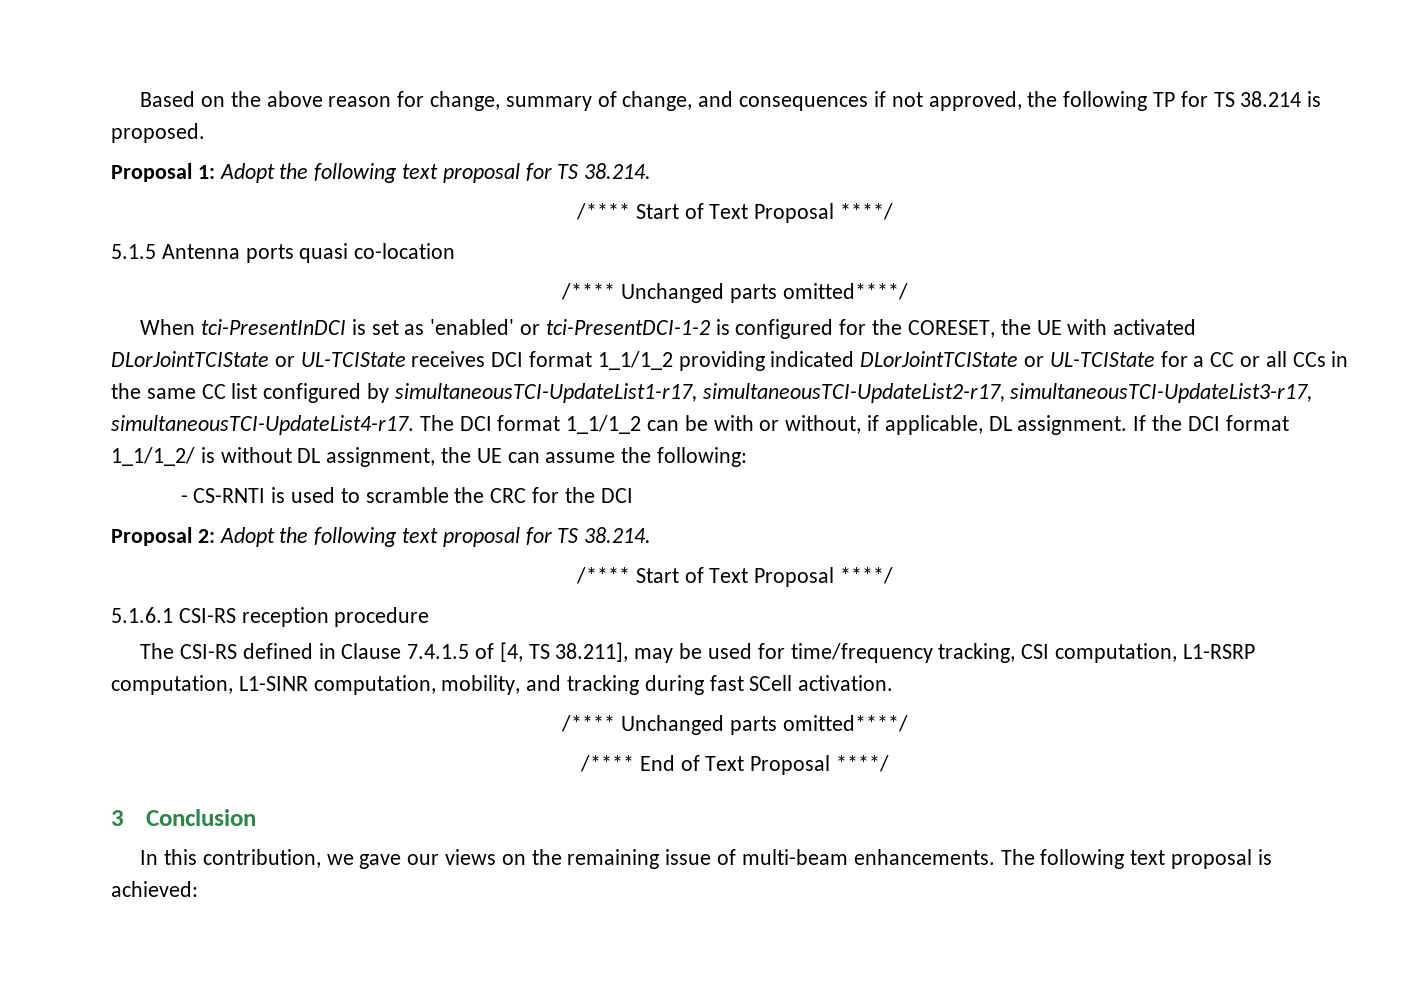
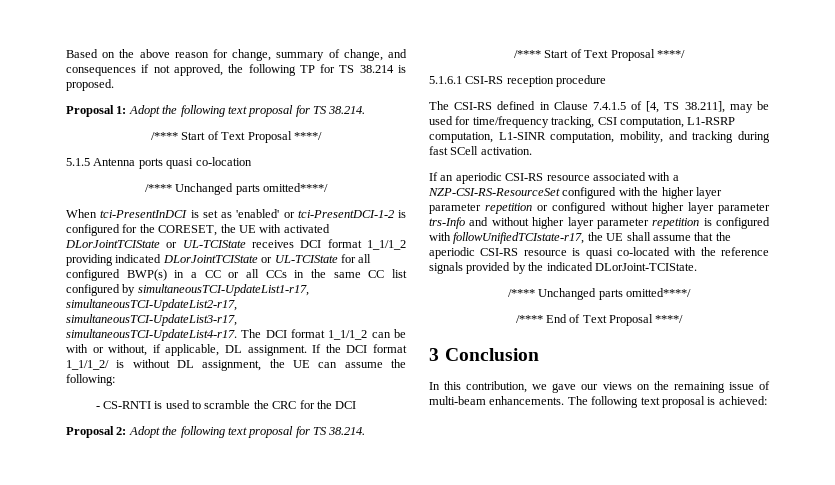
- When tci-PresentInDCI is set as 'enabled' or tci-PresentDCI-1-2 is configured for the CORESET, the UE with activated DLorJointTCIState or UL-TCIState receives DCI format 1_1/1_2 providing indicated DLorJointTCIState or UL-TCIState for a CC or all CCs in the same CC list configured by simultaneousTCI-UpdateList1-r17, simultaneousTCI-UpdateList2-r17, simultaneousTCI-UpdateList3-r17, simultaneousTCI-UpdateList4-r17.
+ When tci-PresentInDCI is set as 'enabled' or tci-PresentDCI-1-2 is configured for the CORESET, the UE with activated DLorJointTCIState or UL-TCIState receives DCI format 1_1/1_2 providing indicated DLorJointTCIState or UL-TCIState for all configured BWP(s) in a CC or all CCs in the same CC list configured by simultaneousTCI-UpdateList1-r17, simultaneousTCI-UpdateList2-r17, simultaneousTCI-UpdateList3-r17, simultaneousTCI-UpdateList4-r17.
+ If an aperiodic CSI-RS resource associated with a NZP-CSI-RS-ResourceSet configured with the higher layer parameter repetition or configured without higher layer parameter trs-Info and without higher layer parameter repetition is configured with followUnifiedTCIstate-r17, the UE shall assume that the aperiodic CSI-RS resource is quasi co-located with the reference signals provided by the indicated DLorJoint-TCIState.

